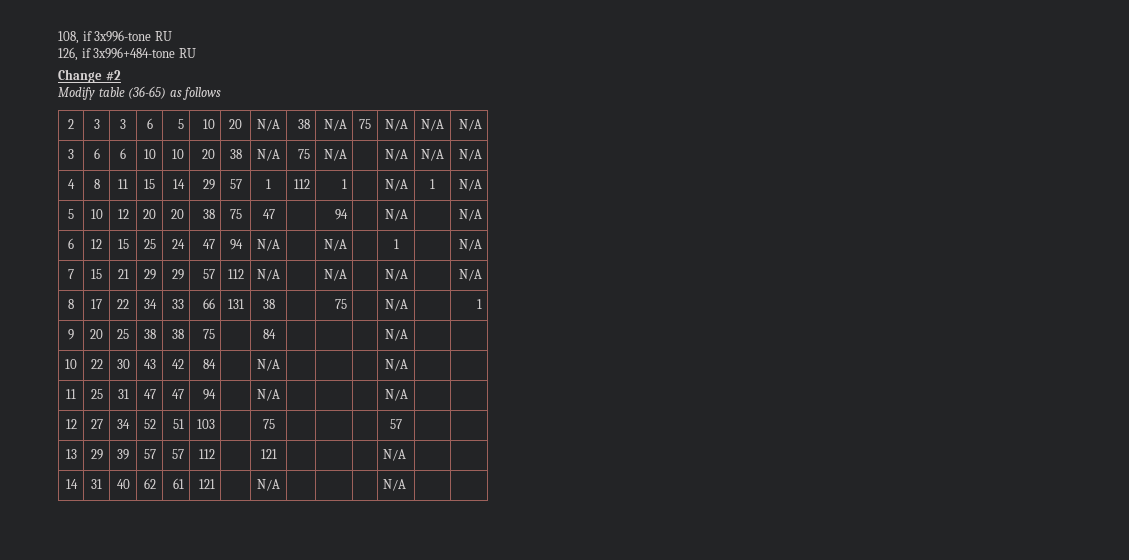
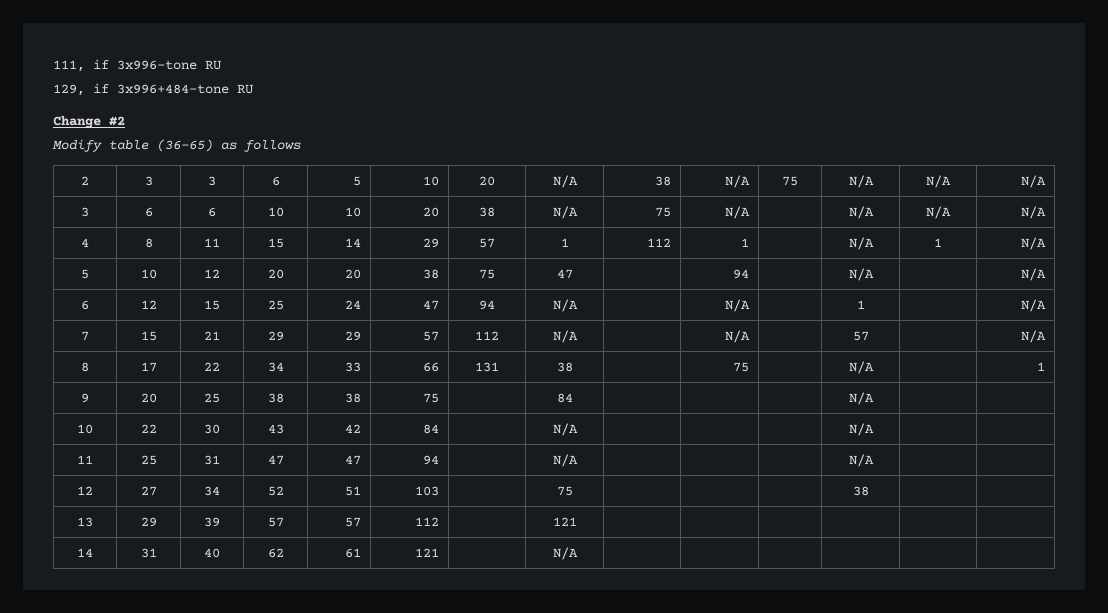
- 108, if 3x996-tone RU
+ 111, if 3x996-tone RU
- 126, if 3x996+484-tone RU
+ 129, if 3x996+484-tone RU
- 7 | 15 | 21 | 29 | 29 | 57 | 112 | N/A | | N/A | | N/A | | N/A
+ 7 | 15 | 21 | 29 | 29 | 57 | 112 | N/A | | N/A | | 57 | | N/A
- 12 | 27 | 34 | 52 | 51 | 103 | | 75 | | | | 57 | |
+ 12 | 27 | 34 | 52 | 51 | 103 | | 75 | | | | 38 | |
- 13 | 29 | 39 | 57 | 57 | 112 | | 121 | | | | N/A | |
+ 13 | 29 | 39 | 57 | 57 | 112 | | 121 | | | | | |
- 14 | 31 | 40 | 62 | 61 | 121 | | N/A | | | | N/A | |
+ 14 | 31 | 40 | 62 | 61 | 121 | | N/A | | | | | |

